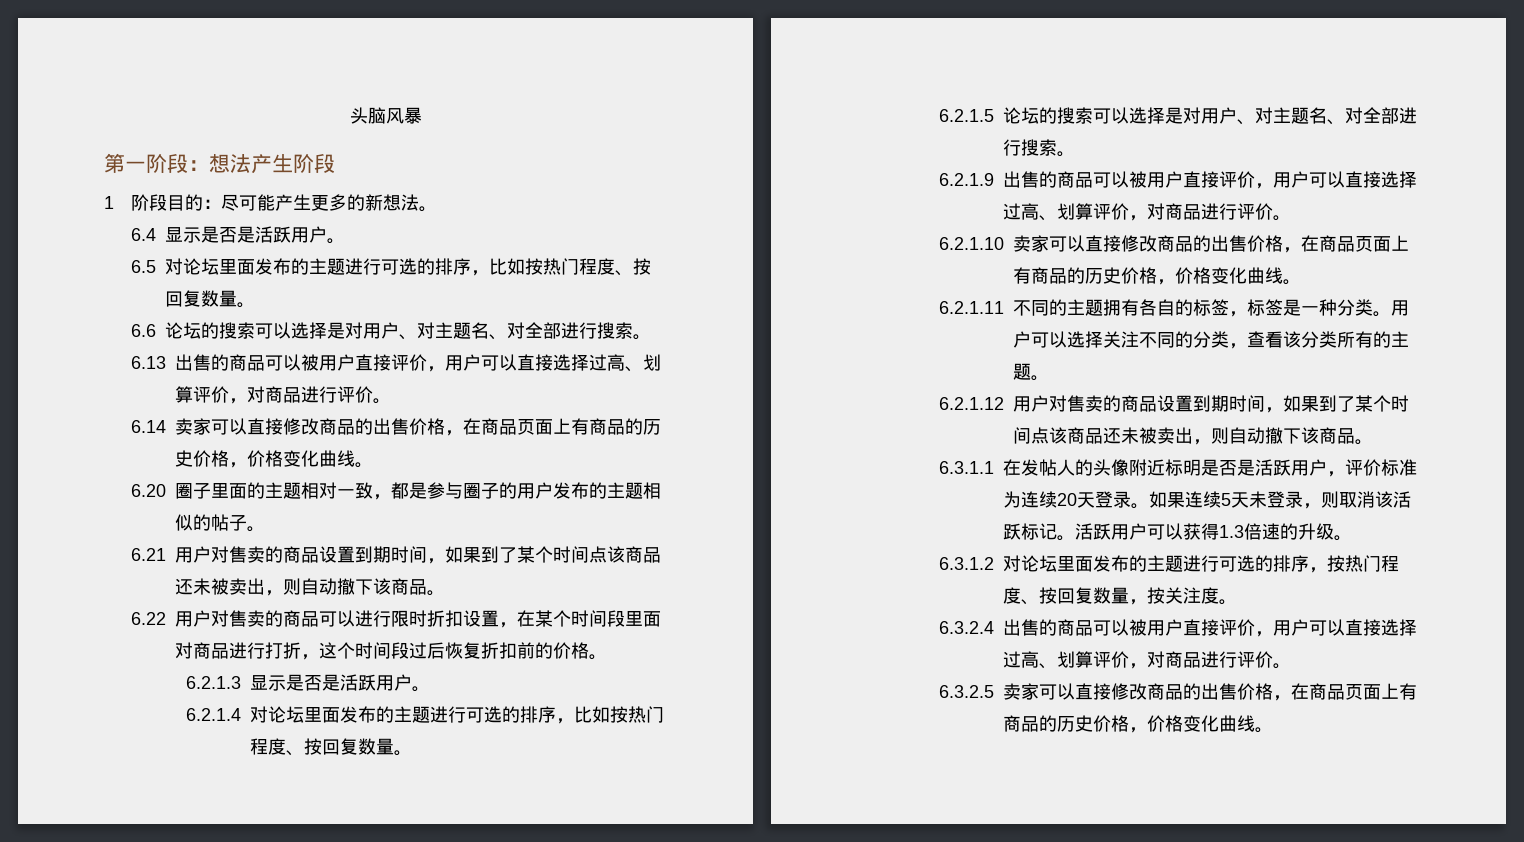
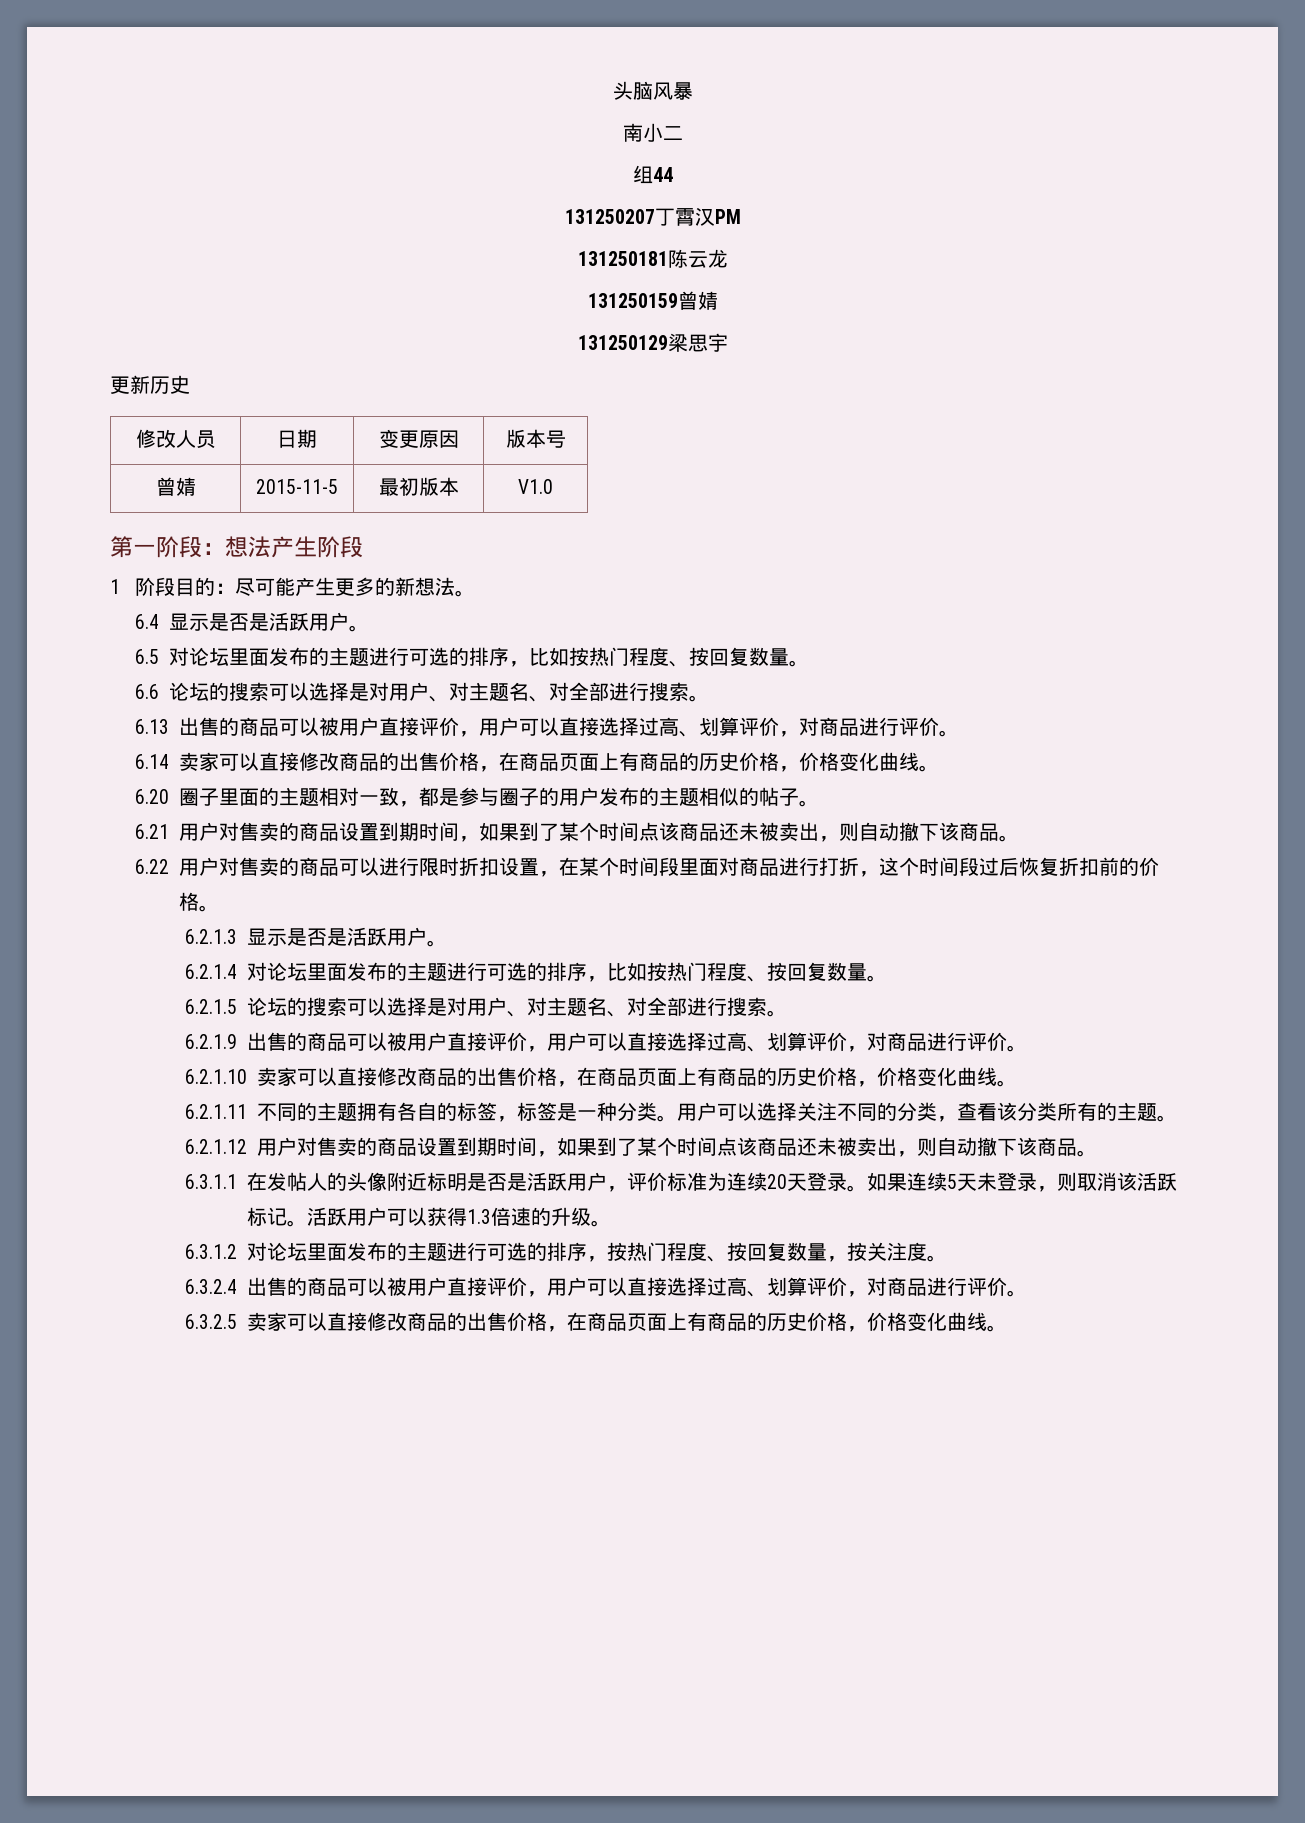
+ 南小二
+ 组44
+ 131250207丁霄汉PM
+ 131250181陈云龙
+ 131250159曾婧
+ 131250129梁思宇
+ 更新历史
+ 修改人员 | 日期 | 变更原因 | 版本号
+ 曾婧 | 2015-11-5 | 最初版本 | V1.0

